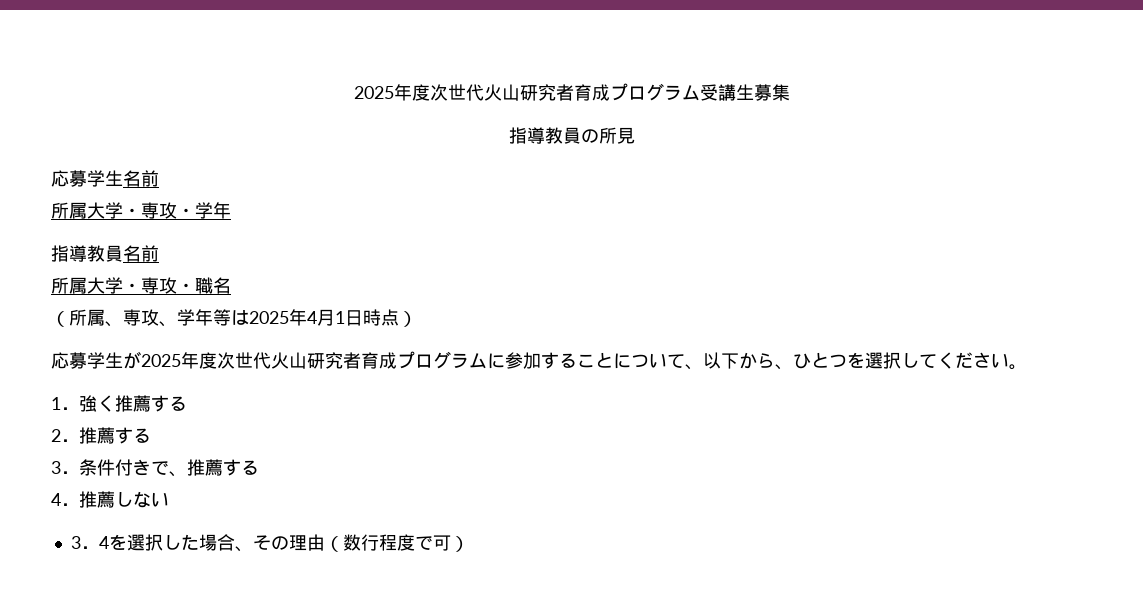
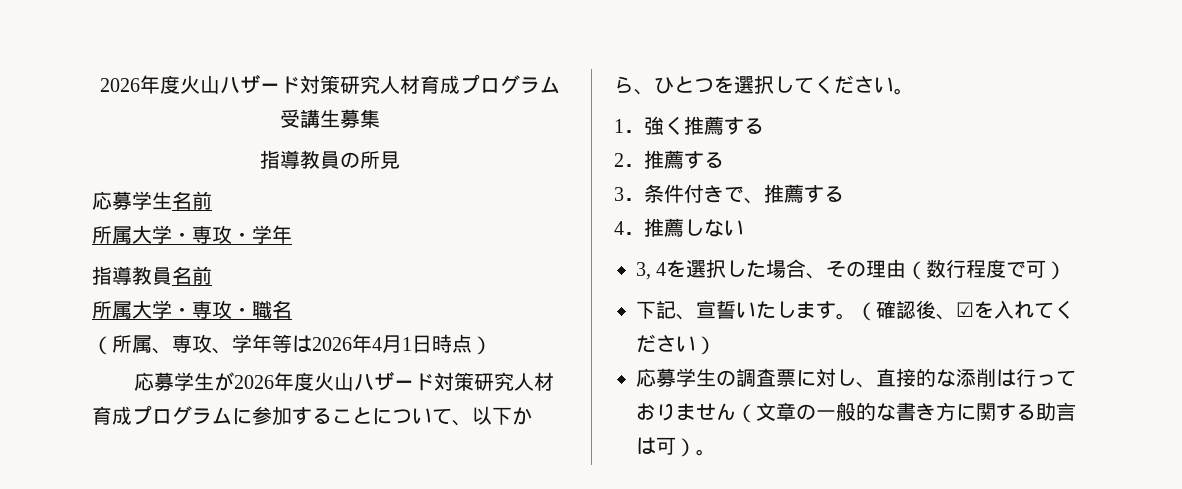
- 2025年度次世代火山研究者育成プログラム受講生募集
+ 2026年度火山ハザード対策研究人材育成プログラム受講生募集
- （所属、専攻、学年等は2025年4月1日時点）
+ （所属、専攻、学年等は2026年4月1日時点）
- 応募学生が2025年度次世代火山研究者育成プログラムに参加することについて、以下から、ひとつを選択してください。
+ 応募学生が2026年度火山ハザード対策研究人材育成プログラムに参加することについて、以下から、ひとつを選択してください。
- 3．4を選択した場合、その理由（数行程度で可）
+ 3, 4を選択した場合、その理由（数行程度で可）
+ 下記、宣誓いたします。（確認後、☑を入れてください）
+ 応募学生の調査票に対し、直接的な添削は行っておりません（文章の一般的な書き方に関する助言は可）。

